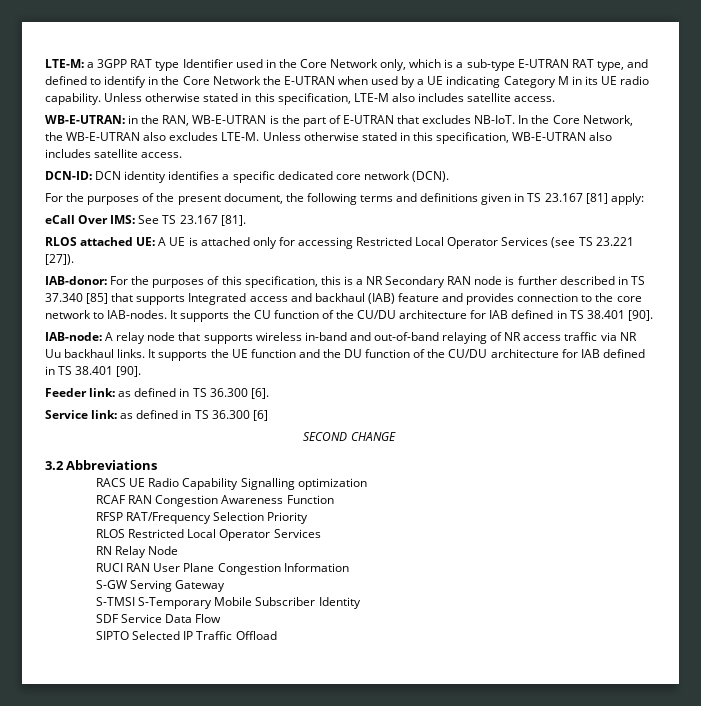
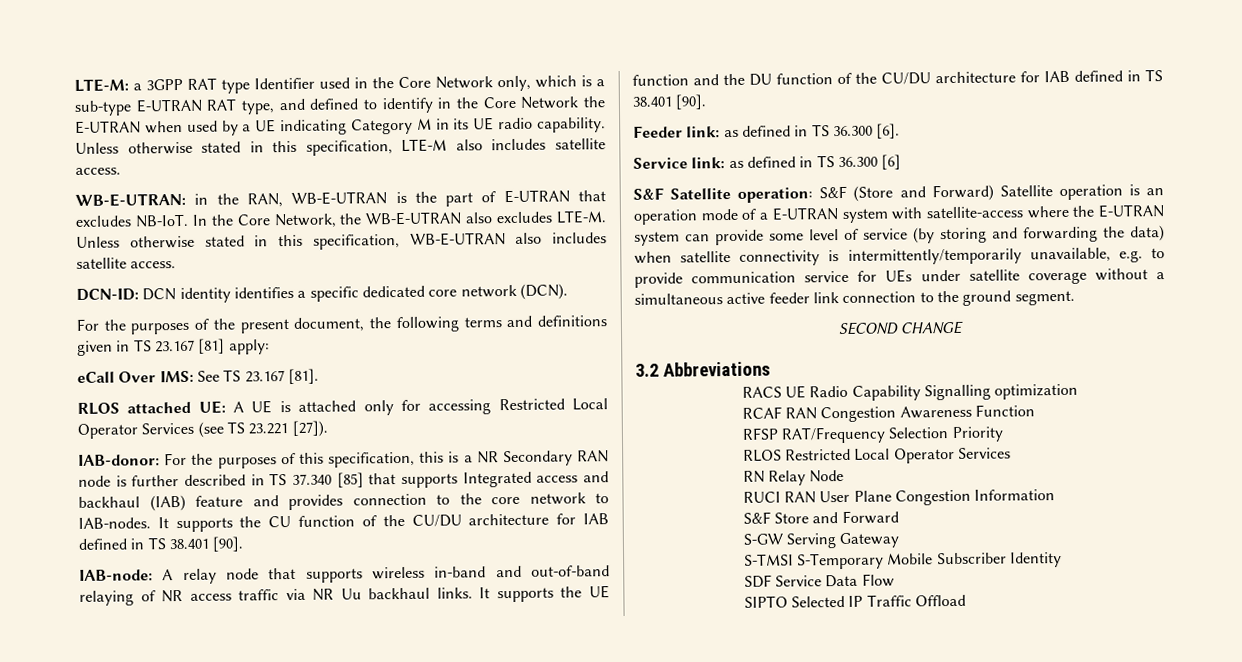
+ S&F Satellite operation: S&F (Store and Forward) Satellite operation is an operation mode of a E-UTRAN system with satellite-access where the E-UTRAN system can provide some level of service (by storing and forwarding the data) when satellite connectivity is intermittently/temporarily unavailable, e.g. to provide communication service for UEs under satellite coverage without a simultaneous active feeder link connection to the ground segment.
+ S&F Store and Forward

